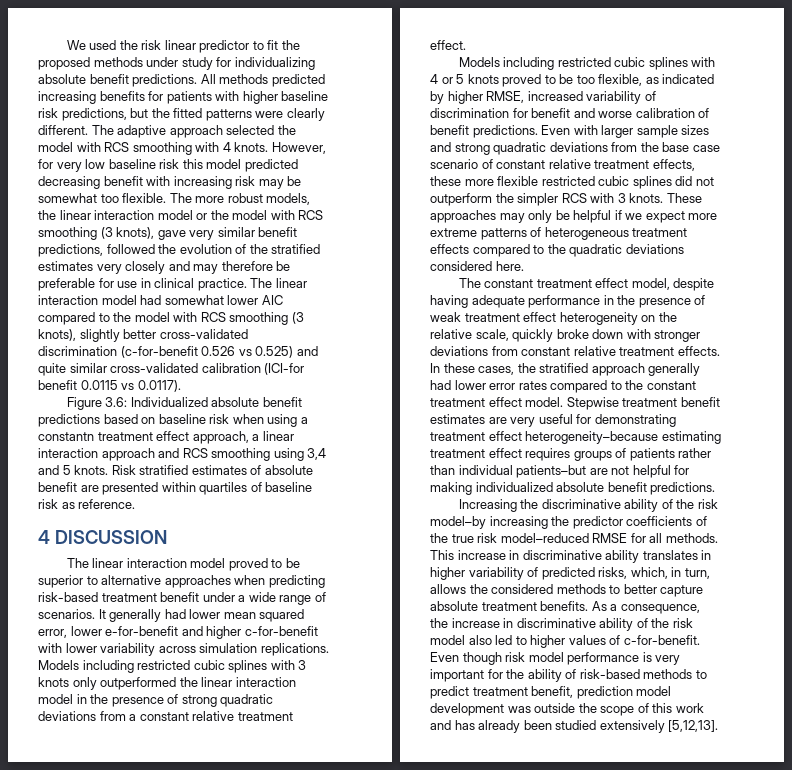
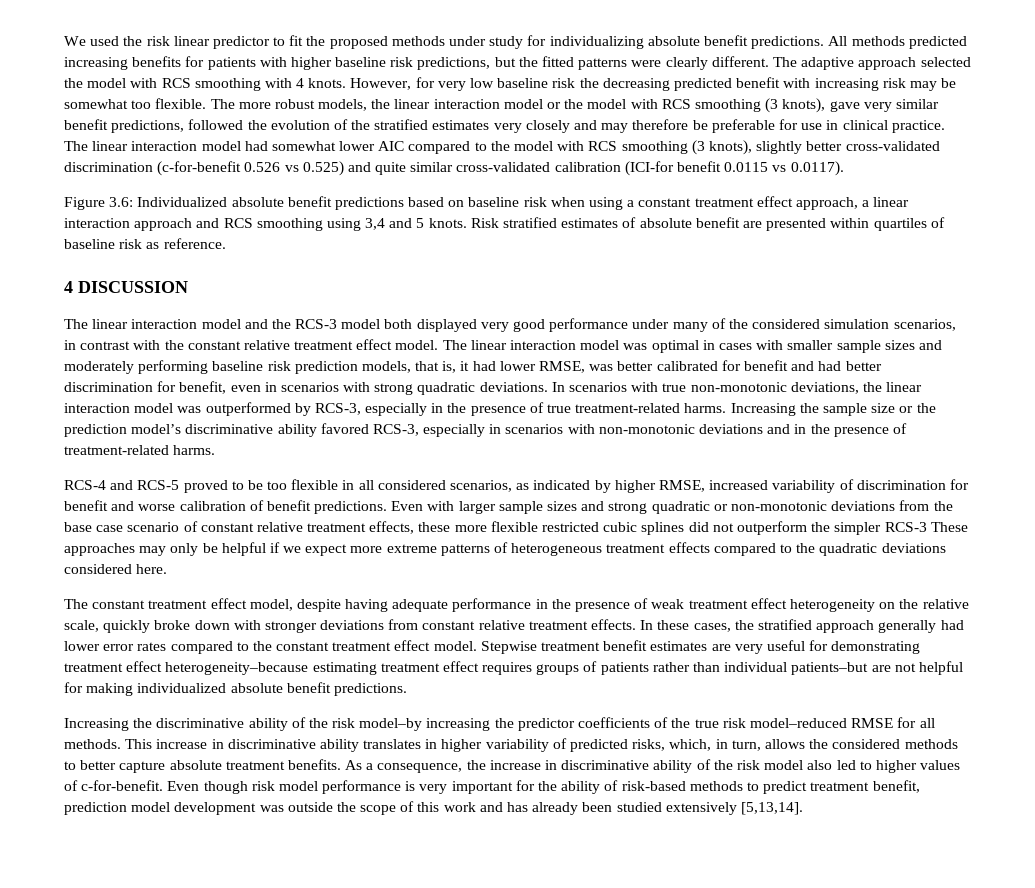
- However, for very low baseline risk this model predicted decreasing benefit with increasing risk may be somewhat too flexible.
+ However, for very low baseline risk the decreasing predicted benefit with increasing risk may be somewhat too flexible.
- Figure 3.6: Individualized absolute benefit predictions based on baseline risk when using a constantn treatment effect approach, a linear interaction approach and RCS smoothing using 3,4 and 5 knots.
+ Figure 3.6: Individualized absolute benefit predictions based on baseline risk when using a constant treatment effect approach, a linear interaction approach and RCS smoothing using 3,4 and 5 knots.
- The linear interaction model proved to be superior to alternative approaches when predicting risk-based treatment benefit under a wide range of scenarios. It generally had lower mean squared error, lower e-for-benefit and higher c-for-benefit with lower variability across simulation replications. Models including restricted cubic splines with 3 knots only outperformed the linear interaction model in the presence of strong quadratic deviations from a constant relative treatment effect.
- Models including restricted cubic splines with 4 or 5 knots proved to be too flexible, as indicated by higher RMSE, increased variability of discrimination for benefit and worse calibration of benefit predictions.
+ The linear interaction model and the RCS-3 model both displayed very good performance under many of the considered simulation scenarios, in contrast with the constant relative treatment effect model. The linear interaction model was optimal in cases with smaller sample sizes and moderately performing baseline risk prediction models, that is, it had lower RMSE, was better calibrated for benefit and had better discrimination for benefit, even in scenarios with strong quadratic deviations. In scenarios with true non-monotonic deviations, the linear interaction model was outperformed by RCS-3, especially in the presence of true treatment-related harms. Increasing the sample size or the prediction model’s discriminative ability favored RCS-3, especially in scenarios with non-monotonic deviations and in the presence of treatment-related harms.
+ RCS-4 and RCS-5 proved to be too flexible in all considered scenarios, as indicated by higher RMSE, increased variability of discrimination for benefit and worse calibration of benefit predictions.
- Even with larger sample sizes and strong quadratic deviations from the base case scenario of constant relative treatment effects, these more flexible restricted cubic splines did not outperform the simpler RCS with 3 knots. These approaches may only be helpful if we expect more extreme patterns of heterogeneous treatment effects compared to the quadratic deviations considered here.
+ Even with larger sample sizes and strong quadratic or non-monotonic deviations from the base case scenario of constant relative treatment effects, these more flexible restricted cubic splines did not outperform the simpler RCS-3 These approaches may only be helpful if we expect more extreme patterns of heterogeneous treatment effects compared to the quadratic deviations considered here.
- Even though risk model performance is very important for the ability of risk-based methods to predict treatment benefit, prediction model development was outside the scope of this work and has already been studied extensively [5,12,13].
+ Even though risk model performance is very important for the ability of risk-based methods to predict treatment benefit, prediction model development was outside the scope of this work and has already been studied extensively [5,13,14].

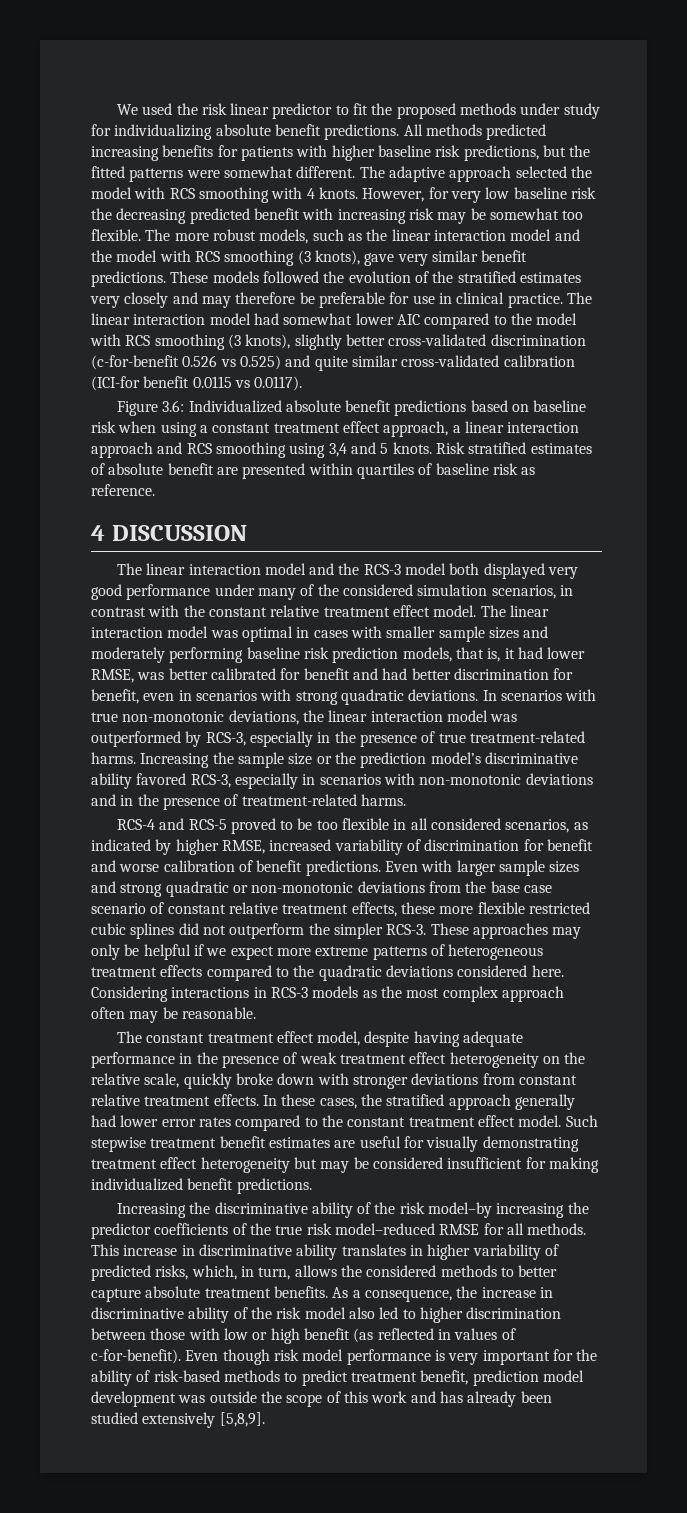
- All methods predicted increasing benefits for patients with higher baseline risk predictions, but the fitted patterns were clearly different.
+ All methods predicted increasing benefits for patients with higher baseline risk predictions, but the fitted patterns were somewhat different.
- The more robust models, the linear interaction model or the model with RCS smoothing (3 knots), gave very similar benefit predictions, followed the evolution of the stratified estimates very closely and may therefore be preferable for use in clinical practice.
+ The more robust models, such as the linear interaction model and the model with RCS smoothing (3 knots), gave very similar benefit predictions. These models followed the evolution of the stratified estimates very closely and may therefore be preferable for use in clinical practice.
- Even with larger sample sizes and strong quadratic or non-monotonic deviations from the base case scenario of constant relative treatment effects, these more flexible restricted cubic splines did not outperform the simpler RCS-3 These approaches may only be helpful if we expect more extreme patterns of heterogeneous treatment effects compared to the quadratic deviations considered here.
+ Even with larger sample sizes and strong quadratic or non-monotonic deviations from the base case scenario of constant relative treatment effects, these more flexible restricted cubic splines did not outperform the simpler RCS-3. These approaches may only be helpful if we expect more extreme patterns of heterogeneous treatment effects compared to the quadratic deviations considered here. Considering interactions in RCS-3 models as the most complex approach often may be reasonable.
- Stepwise treatment benefit estimates are very useful for demonstrating treatment effect heterogeneity–because estimating treatment effect requires groups of patients rather than individual patients–but are not helpful for making individualized absolute benefit predictions.
+ Such stepwise treatment benefit estimates are useful for visually demonstrating treatment effect heterogeneity but may be considered insufficient for making individualized benefit predictions.
- As a consequence, the increase in discriminative ability of the risk model also led to higher values of c-for-benefit.
+ As a consequence, the increase in discriminative ability of the risk model also led to higher discrimination between those with low or high benefit (as reflected in values of c-for-benefit).
- Even though risk model performance is very important for the ability of risk-based methods to predict treatment benefit, prediction model development was outside the scope of this work and has already been studied extensively [5,13,14].
+ Even though risk model performance is very important for the ability of risk-based methods to predict treatment benefit, prediction model development was outside the scope of this work and has already been studied extensively [5,8,9].

